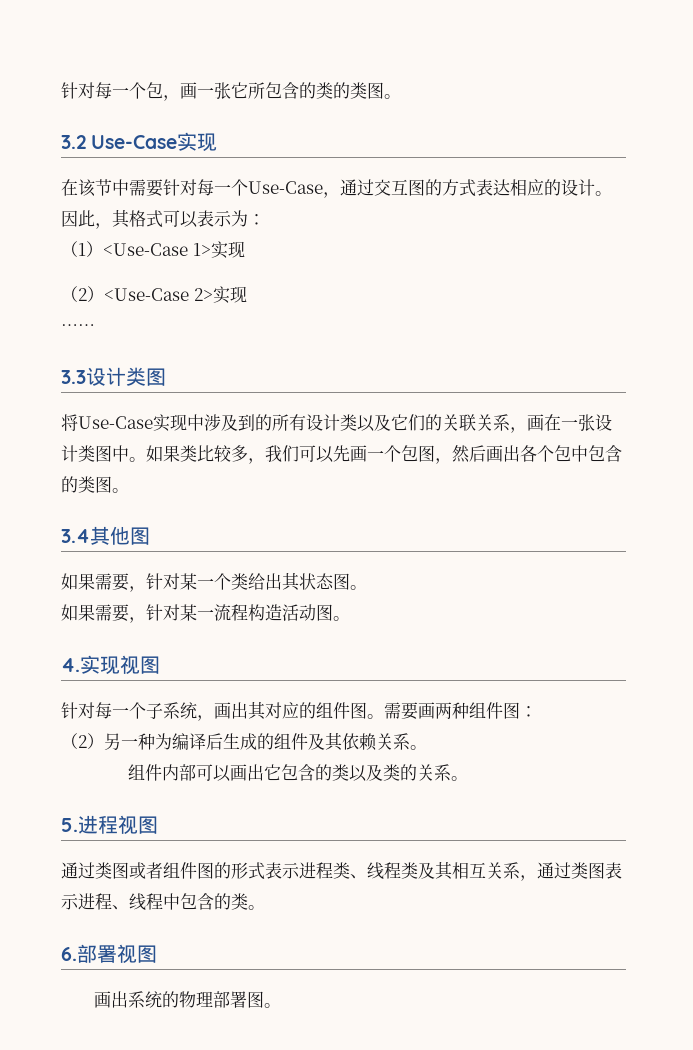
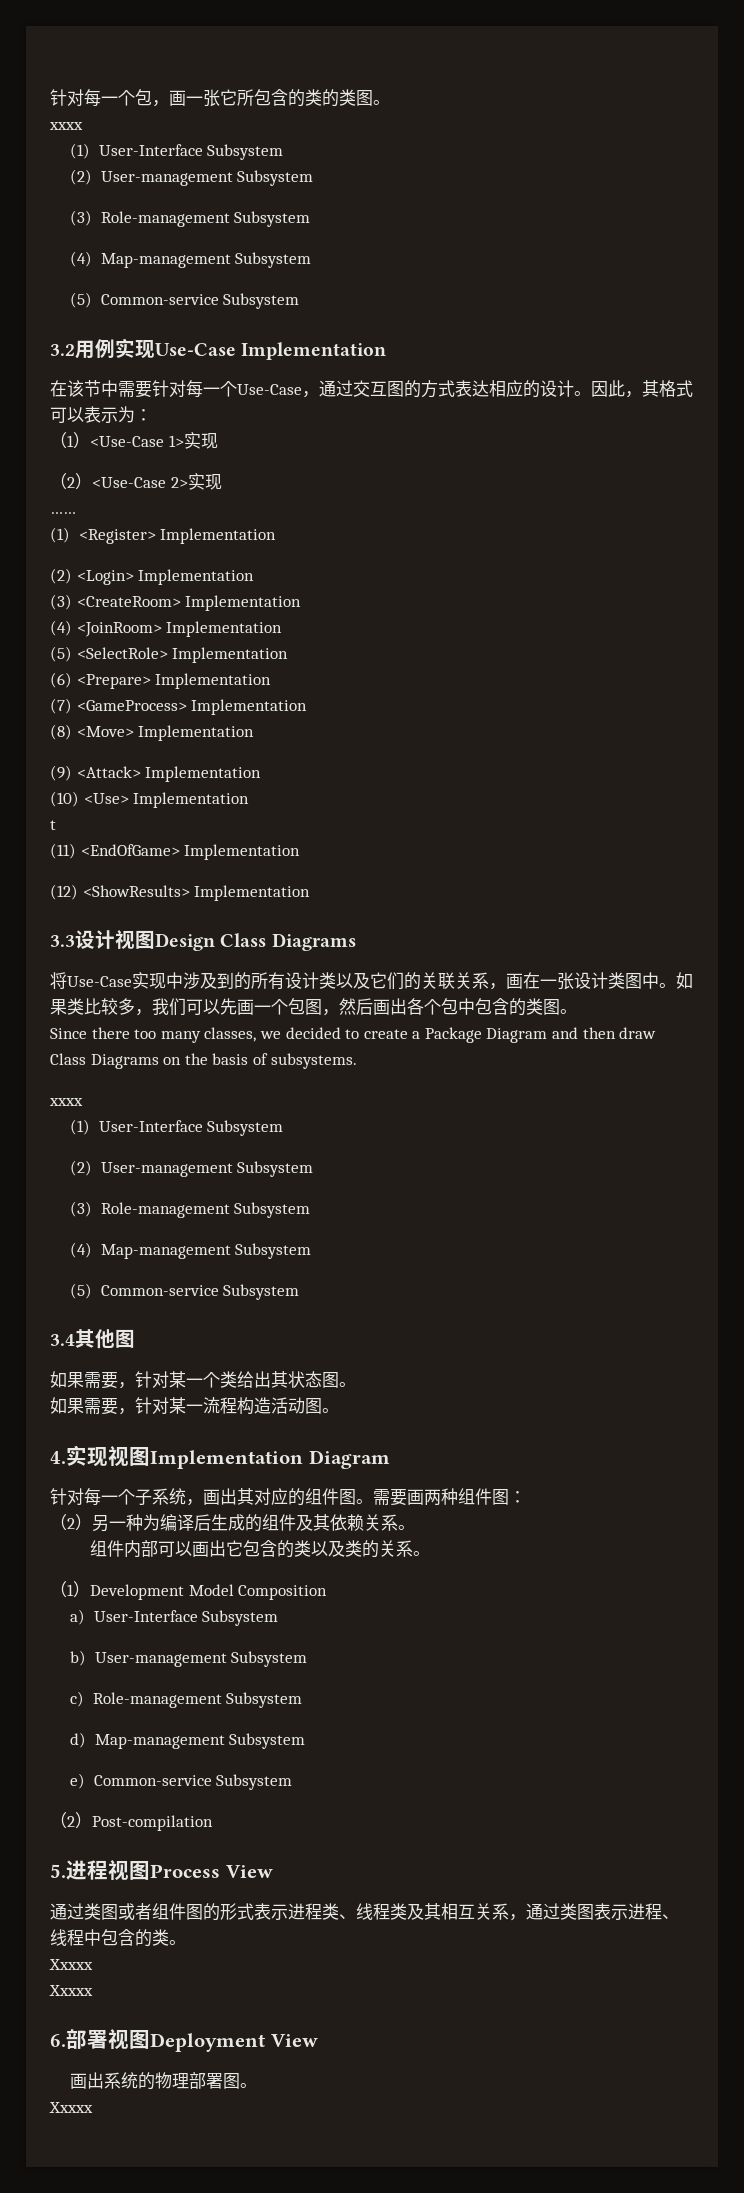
  针对每一个包，画一张它所包含的类的类图。
+ xxxx
+ (1) User-Interface Subsystem
+ (2) User-management Subsystem
+ (3) Role-management Subsystem
+ (4) Map-management Subsystem
+ (5) Common-service Subsystem
- 3.2 Use-Case实现
+ 3.2用例实现Use-Case Implementation
+ (1) <Register> Implementation
+ (2) <Login> Implementation
+ (3) <CreateRoom> Implementation
+ (4) <JoinRoom> Implementation
+ (5) <SelectRole> Implementation
+ (6) <Prepare> Implementation
+ (7) <GameProcess> Implementation
+ (8) <Move> Implementation
+ (9) <Attack> Implementation
+ (10) <Use> Implementation
+ t
+ (11) <EndOfGame> Implementation
+ (12) <ShowResults> Implementation
- 3.3设计类图
+ 3.3设计视图Design Class Diagrams
+ Since there too many classes, we decided to create a Package Diagram and then draw Class Diagrams on the basis of subsystems.
+ xxxx
+ (1) User-Interface Subsystem
+ (2) User-management Subsystem
+ (3) Role-management Subsystem
+ (4) Map-management Subsystem
+ (5) Common-service Subsystem
- 4.实现视图
+ 4.实现视图Implementation Diagram
+ （1）Development Model Composition
+ a) User-Interface Subsystem
+ b) User-management Subsystem
+ c) Role-management Subsystem
+ d) Map-management Subsystem
+ e) Common-service Subsystem
+ （2）Post-compilation
- 5.进程视图
+ 5.进程视图Process View
  通过类图或者组件图的形式表示进程类、线程类及其相互关系，通过类图表示进程、线程中包含的类。
+ Xxxxx
+ Xxxxx
- 6.部署视图
+ 6.部署视图Deployment View
  画出系统的物理部署图。
+ Xxxxx

